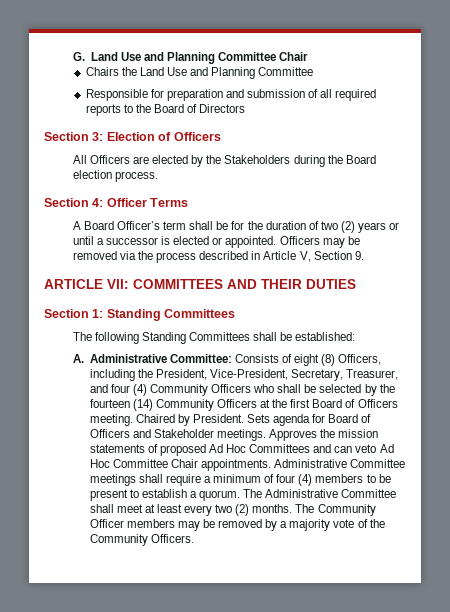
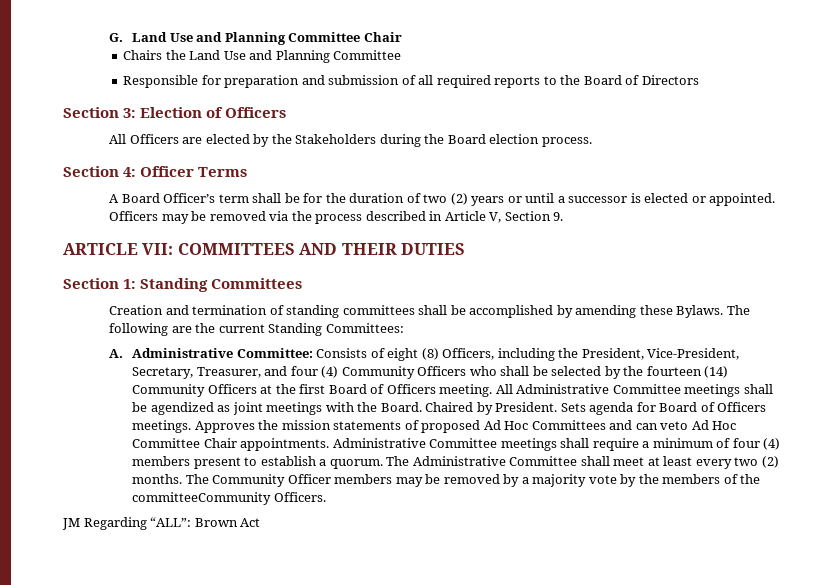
- The following Standing Committees shall be established:
+ Creation and termination of standing committees shall be accomplished by amending these Bylaws. The following are the current Standing Committees:
+ All Administrative Committee meetings shall be agendized as joint meetings with the Board.
- Sets agenda for Board of Officers and Stakeholder meetings.
+ Sets agenda for Board of Officers meetings.
- Administrative Committee meetings shall require a minimum of four (4) members to be present to establish a quorum.
+ Administrative Committee meetings shall require a minimum of four (4) members present to establish a quorum.
- The Community Officer members may be removed by a majority vote of the Community Officers.
+ The Community Officer members may be removed by a majority vote by the members of the committeeCommunity Officers.
+ JM Regarding “ALL”: Brown Act

